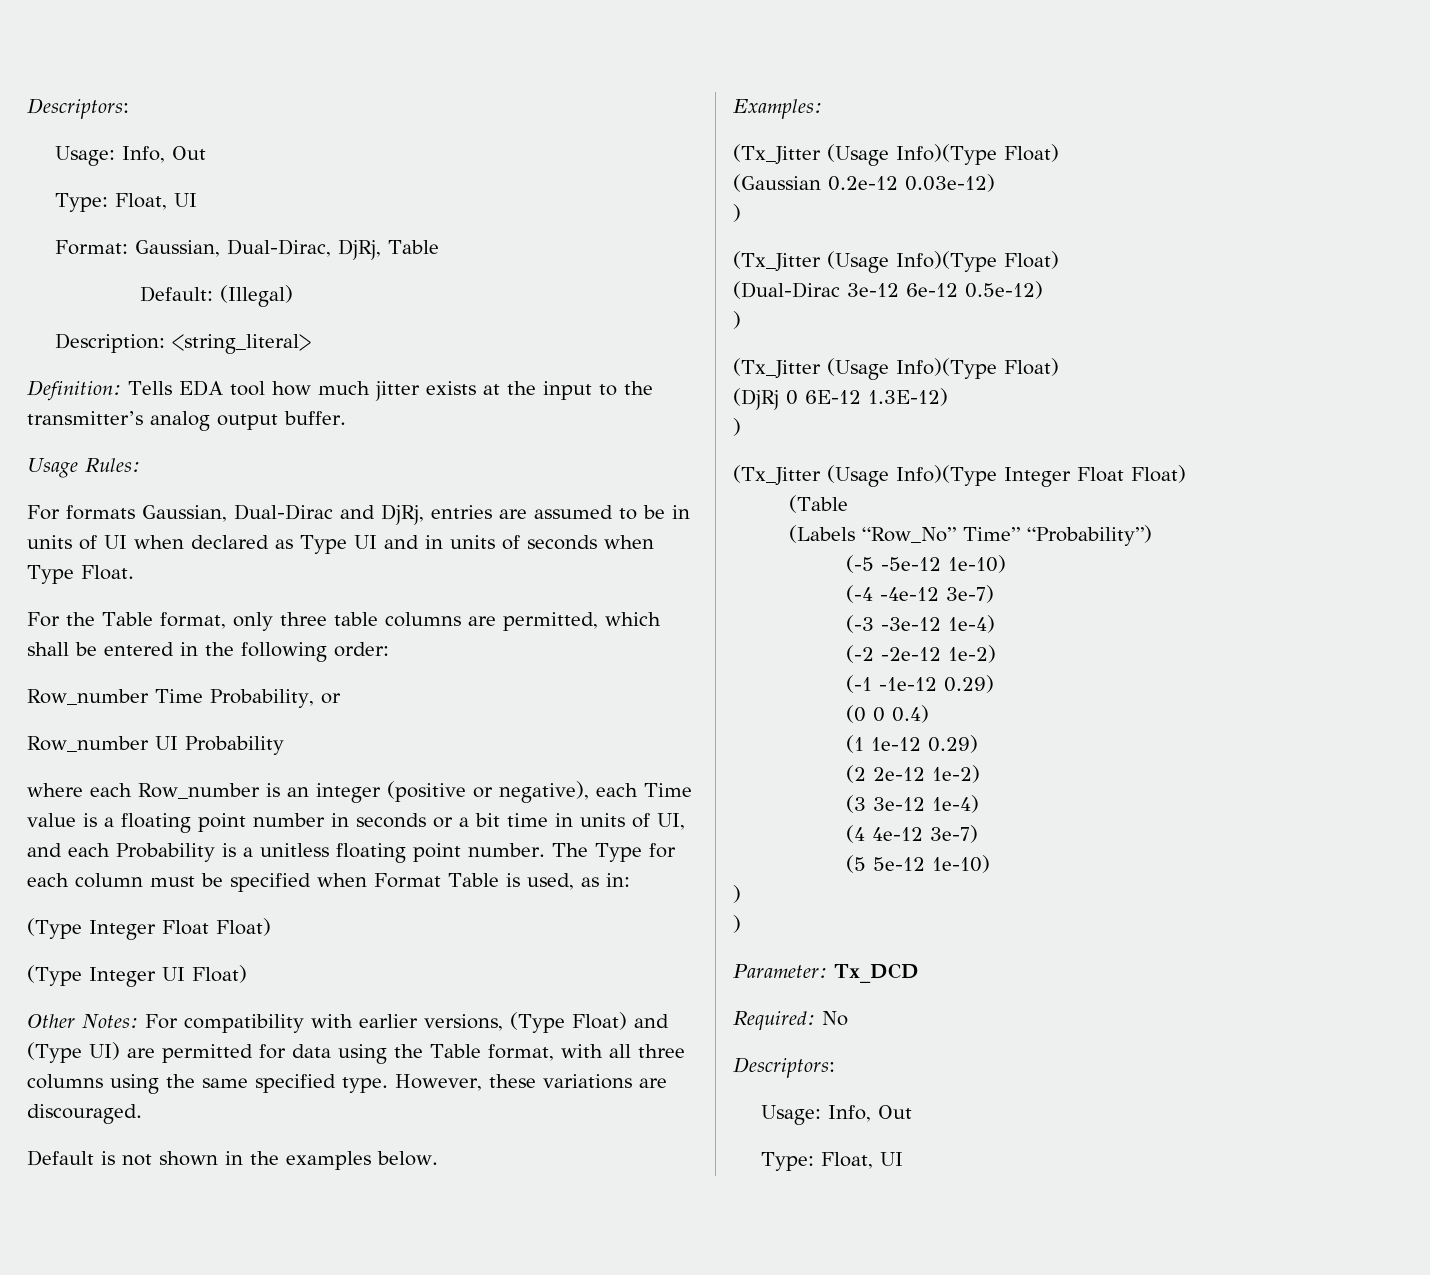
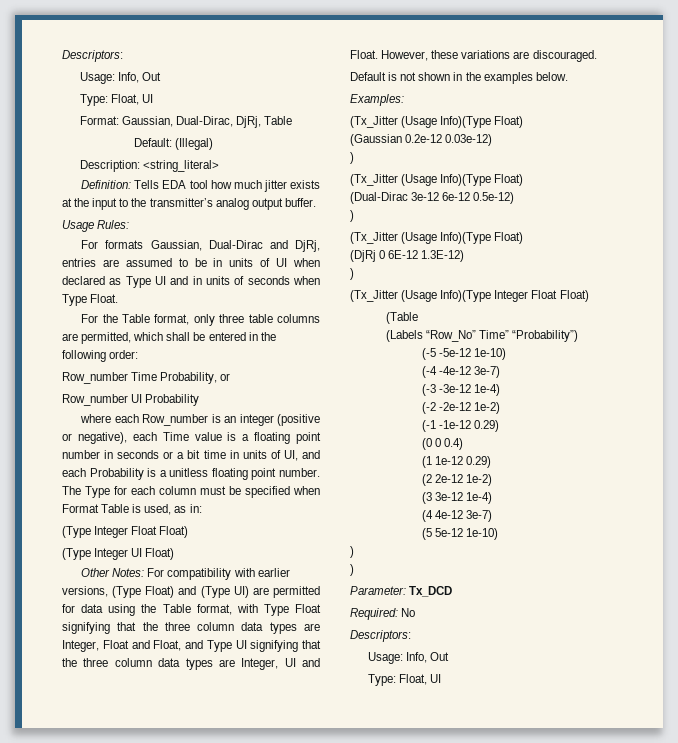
- Other Notes: For compatibility with earlier versions, (Type Float) and (Type UI) are permitted for data using the Table format, with all three columns using the same specified type.
+ Other Notes: For compatibility with earlier versions, (Type Float) and (Type UI) are permitted for data using the Table format, with Type Float signifying that the three column data types are Integer, Float and Float, and Type UI signifying that the three column data types are Integer, UI and Float.

